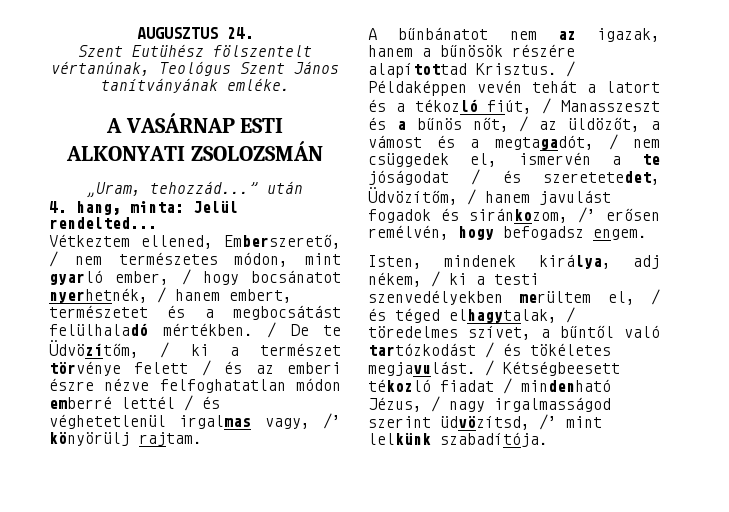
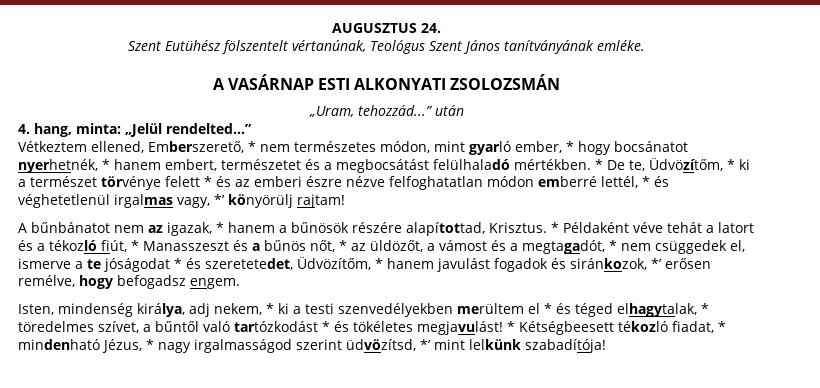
- 4. hang, minta: Jelül rendelted...
+ 4. hang, minta: „Jelül rendelted...”
- Vétkeztem ellened, Emberszerető, / nem természetes módon, mint gyarló ember, / hogy bocsánatot nyerhetnék, / hanem embert, természetet és a megbocsátást felülhaladó mértékben.
+ Vétkeztem ellened, Emberszerető, * nem természetes módon, mint gyarló ember, * hogy bocsánatot nyerhetnék, * hanem embert, természetet és a megbocsátást felülhaladó mértékben.
- / De te Üdvözítőm, / ki a természet törvénye felett / és az emberi észre nézve felfoghatatlan módon emberré lettél / és véghetetlenül irgalmas vagy, /’ könyörülj rajtam.
+ * De te, Üdvözítőm, * ki a természet törvénye felett * és az emberi észre nézve felfoghatatlan módon emberré lettél, * és véghetetlenül irgalmas vagy, *’ könyörülj rajtam!
- A bűnbánatot nem az igazak, hanem a bűnösök részére alapítottad Krisztus. / Példaképpen vevén tehát a latort és a tékozló fiút, / Manasszeszt és a bűnös nőt, / az üldözőt, a vámost és a megtagadót, / nem csüggedek el, ismervén a te jóságodat / és szeretetedet, Üdvözítőm, / hanem javulást fogadok és siránkozom, /’ erősen remélvén, hogy befogadsz engem.
+ A bűnbánatot nem az igazak, * hanem a bűnösök részére alapítottad, Krisztus. * Példaként véve tehát a latort és a tékozló fiút, * Manasszeszt és a bűnös nőt, * az üldözőt, a vámost és a megtagadót, * nem csüggedek el, ismerve a te jóságodat * és szeretetedet, Üdvözítőm, * hanem javulást fogadok és siránkozok, *’ erősen remélve, hogy befogadsz engem.
- Isten, mindenek királya, adj nékem, / ki a testi szenvedélyekben merültem el, / és téged elhagytalak, / töredelmes szívet, a bűntől való tartózkodást / és tökéletes megjavulást. / Kétségbeesett tékozló fiadat / mindenható Jézus, / nagy irgalmasságod szerint üdvözítsd, /’ mint lelkünk szabadítója.
+ Isten, mindenség királya, adj nekem, * ki a testi szenvedélyekben merültem el * és téged elhagytalak, * töredelmes szívet, a bűntől való tartózkodást * és tökéletes megjavulást! * Kétségbeesett tékozló fiadat, * mindenható Jézus, * nagy irgalmasságod szerint üdvözítsd, *’ mint lelkünk szabadítója!

